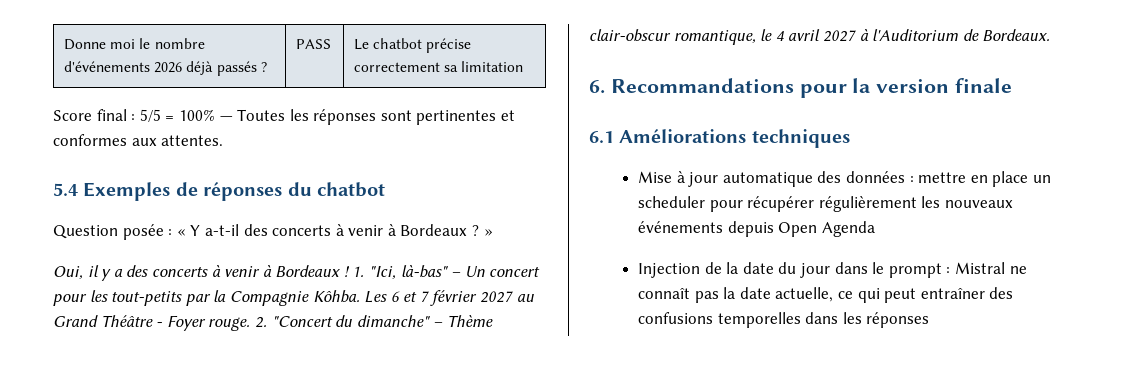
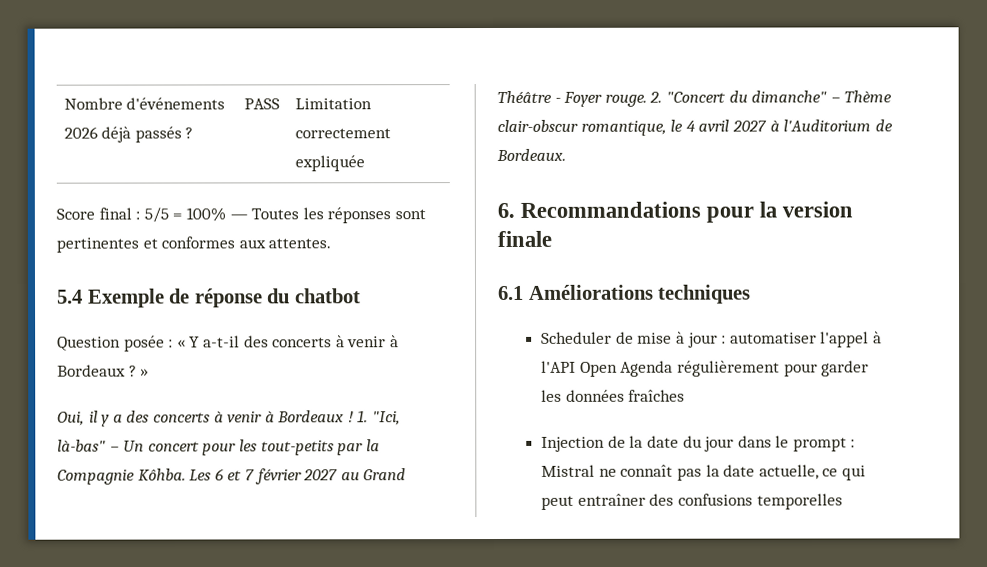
- Donne moi le nombre d'événements 2026 déjà passés ? | PASS | Le chatbot précise correctement sa limitation
+ Nombre d'événements 2026 déjà passés ? | PASS | Limitation correctement expliquée
- 5.4 Exemples de réponses du chatbot
+ 5.4 Exemple de réponse du chatbot
- Mise à jour automatique des données : mettre en place un scheduler pour récupérer régulièrement les nouveaux événements depuis Open Agenda
+ Scheduler de mise à jour : automatiser l'appel à l'API Open Agenda régulièrement pour garder les données fraîches
- Injection de la date du jour dans le prompt : Mistral ne connaît pas la date actuelle, ce qui peut entraîner des confusions temporelles dans les réponses
+ Injection de la date du jour dans le prompt : Mistral ne connaît pas la date actuelle, ce qui peut entraîner des confusions temporelles

